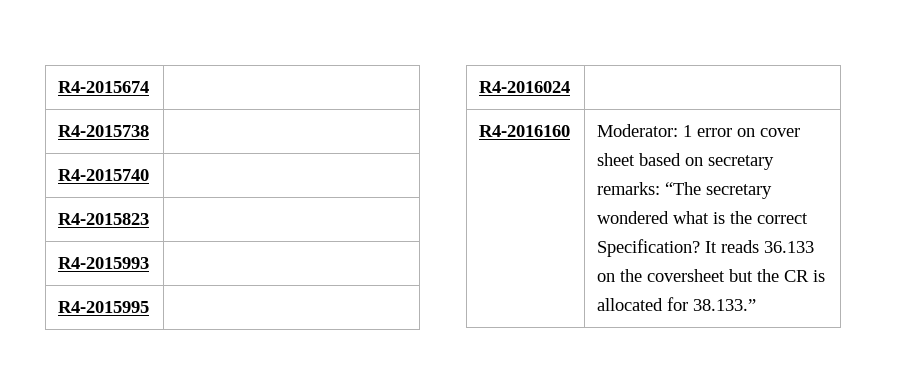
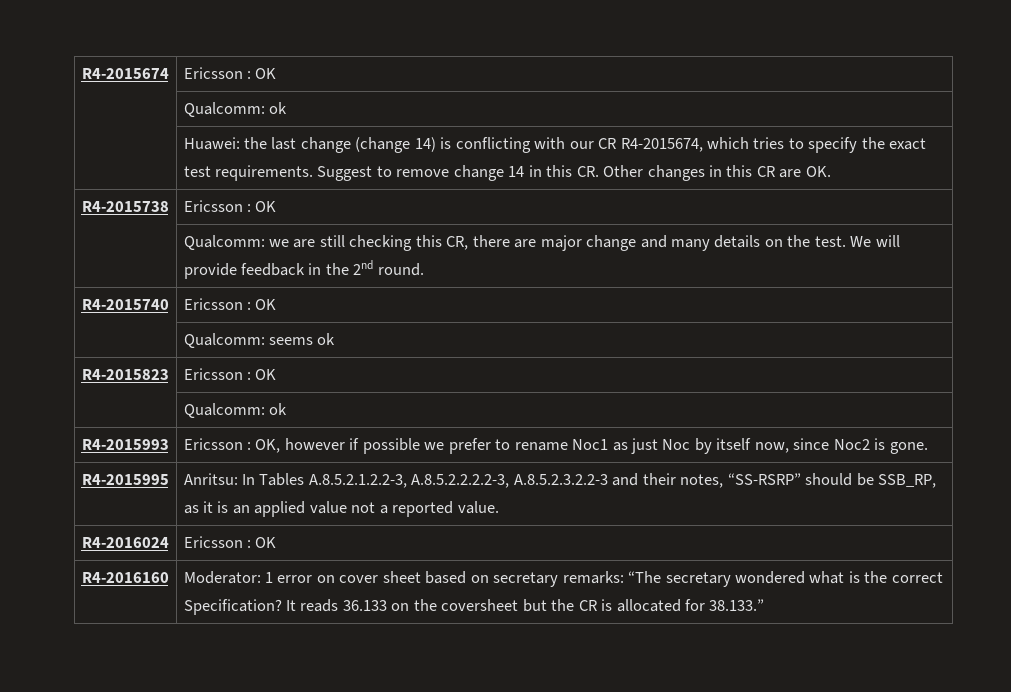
- R4-2015674 |
- R4-2015738 |
- R4-2015740 |
- R4-2015823 |
- R4-2015993 |
- R4-2015995 |
- R4-2016024 |
+ R4-2015674 | Ericsson : OK
+ | Qualcomm: ok
+ | Huawei: the last change (change 14) is conflicting with our CR R4-2015674, which tries to specify the exact test requirements. Suggest to remove change 14 in this CR. Other changes in this CR are OK.
+ R4-2015738 | Ericsson : OK
+ | Qualcomm: we are still checking this CR, there are major change and many details on the test. We will provide feedback in the 2nd round.
+ R4-2015740 | Ericsson : OK
+ | Qualcomm: seems ok
+ R4-2015823 | Ericsson : OK
+ | Qualcomm: ok
+ R4-2015993 | Ericsson : OK, however if possible we prefer to rename Noc1 as just Noc by itself now, since Noc2 is gone.
+ R4-2015995 | Anritsu: In Tables A.8.5.2.1.2.2-3, A.8.5.2.2.2.2-3, A.8.5.2.3.2.2-3 and their notes, “SS-RSRP” should be SSB_RP, as it is an applied value not a reported value.
+ R4-2016024 | Ericsson : OK

